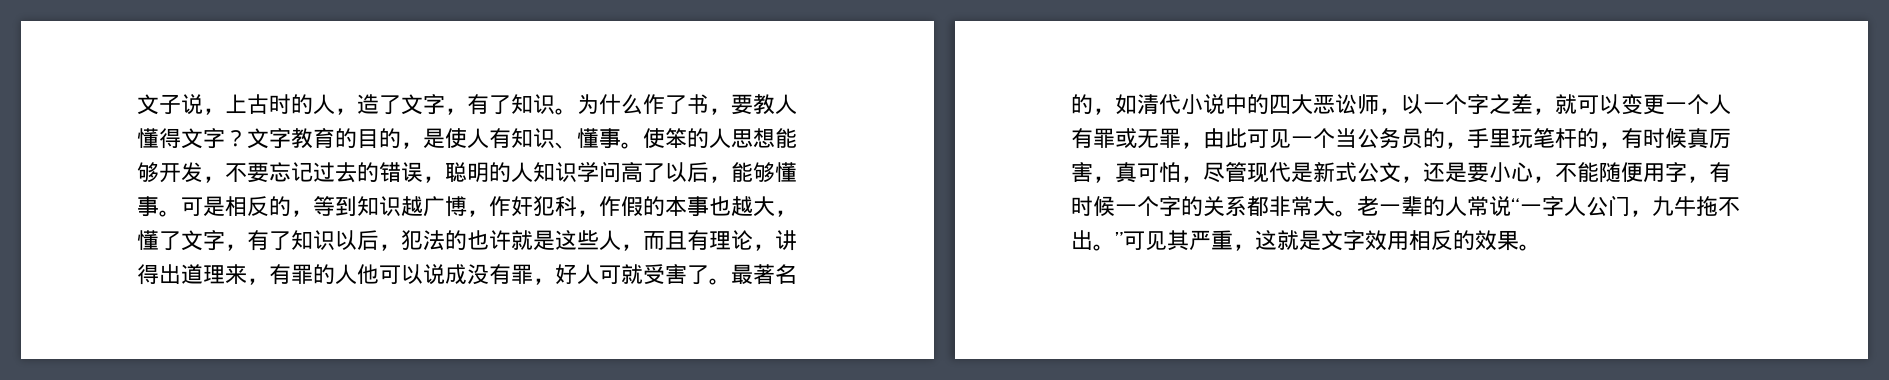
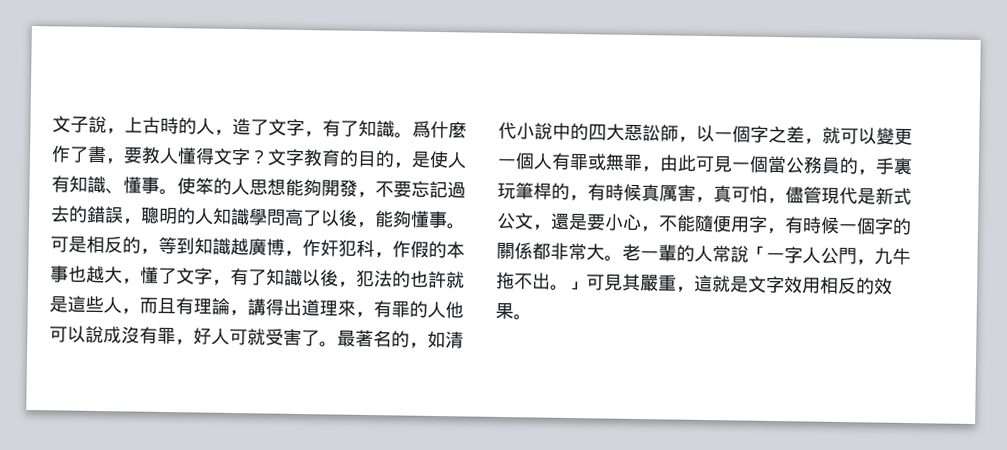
- 文子说，上古时的人，造了文字，有了知识。为什么作了书，要教人懂得文字？
+ 文子說，上古時的人，造了文字，有了知識。爲什麼作了書，要教人懂得文字？
- 文字教育的目的，是使人有知识、懂事。
+ 文字教育的目的，是使人有知識、懂事。
- 使笨的人思想能够开发，不要忘记过去的错误，聪明的人知识学问高了以后，能够懂事。
+ 使笨的人思想能夠開發，不要忘記過去的錯誤，聰明的人知識學問高了以後，能夠懂事。
- 可是相反的，等到知识越广博，作奸犯科，作假的本事也越大，懂了文字，有了知识以后，犯法的也许就是这些人，而且有理论，讲得出道理来，有罪的人他可以说成没有罪，好人可就受害了。
+ 可是相反的，等到知識越廣博，作奸犯科，作假的本事也越大，懂了文字，有了知識以後，犯法的也許就是這些人，而且有理論，講得出道理來，有罪的人他可以說成沒有罪，好人可就受害了。
- 最著名的，如清代小说中的四大恶讼师，以一个字之差，就可以变更一个人有罪或无罪，由此可见一个当公务员的，手里玩笔杆的，有时候真厉害，真可怕，尽管现代是新式公文，还是要小心，不能随便用字，有时候一个字的关系都非常大。老一辈的人常说“一字人公门，九牛拖不出。”可见其严重，这就是文字效用相反的效果。
+ 最著名的，如清代小說中的四大惡訟師，以一個字之差，就可以變更一個人有罪或無罪，由此可見一個當公務員的，手裏玩筆桿的，有時候真厲害，真可怕，儘管現代是新式公文，還是要小心，不能隨便用字，有時候一個字的關係都非常大。老一輩的人常說「一字人公門，九牛拖不出。」可見其嚴重，這就是文字效用相反的效果。

